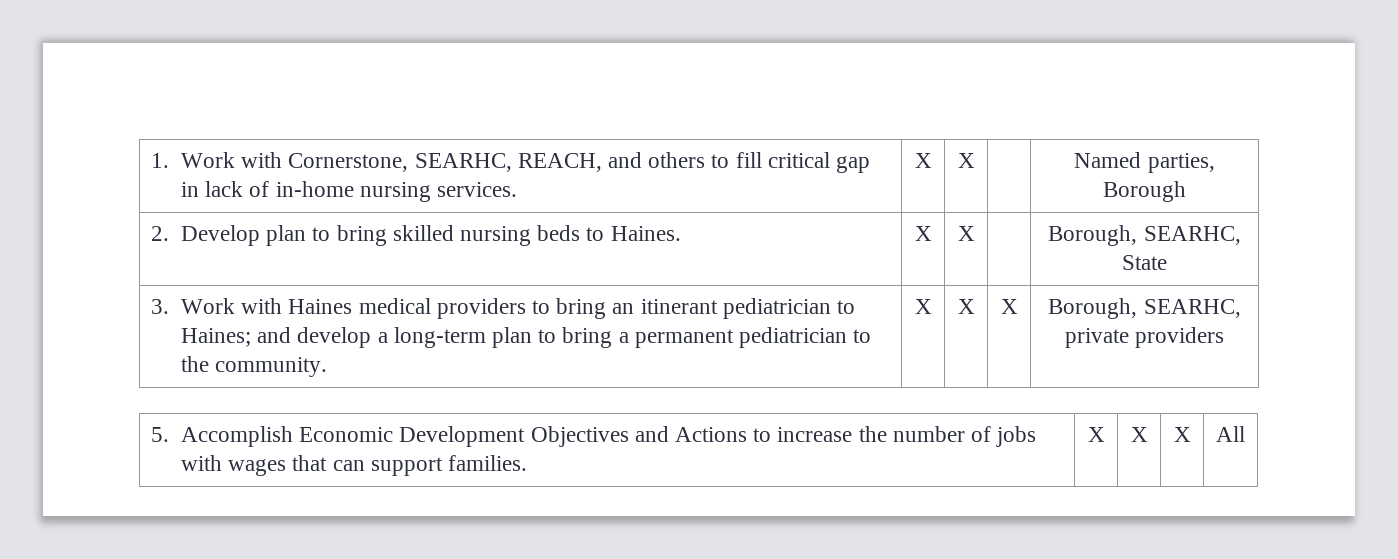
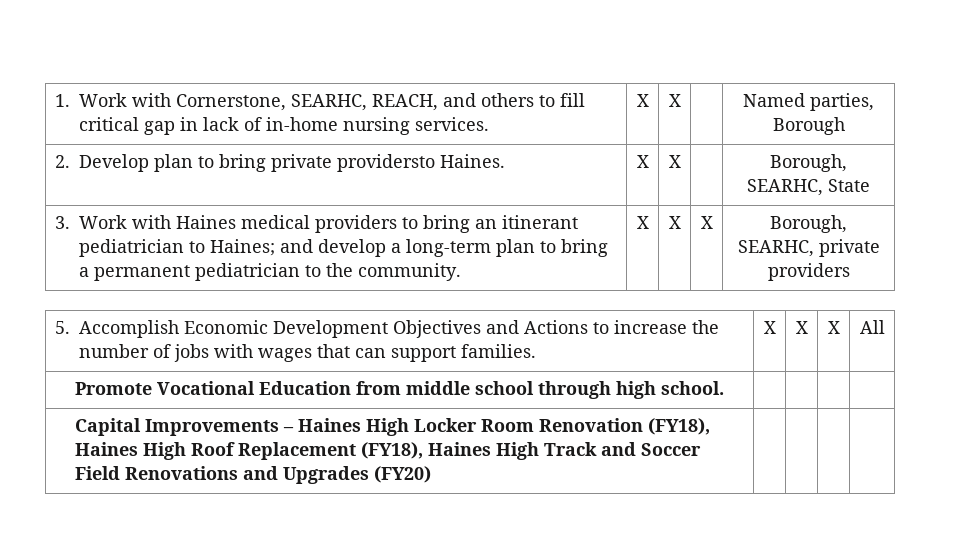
- 2. Develop plan to bring skilled nursing beds to Haines. | X | X | | Borough, SEARHC, State
+ 2. Develop plan to bring private providersto Haines. | X | X | | Borough, SEARHC, State
+ Promote Vocational Education from middle school through high school. | | | |
+ Capital Improvements – Haines High Locker Room Renovation (FY18), Haines High Roof Replacement (FY18), Haines High Track and Soccer Field Renovations and Upgrades (FY20) | | | |

